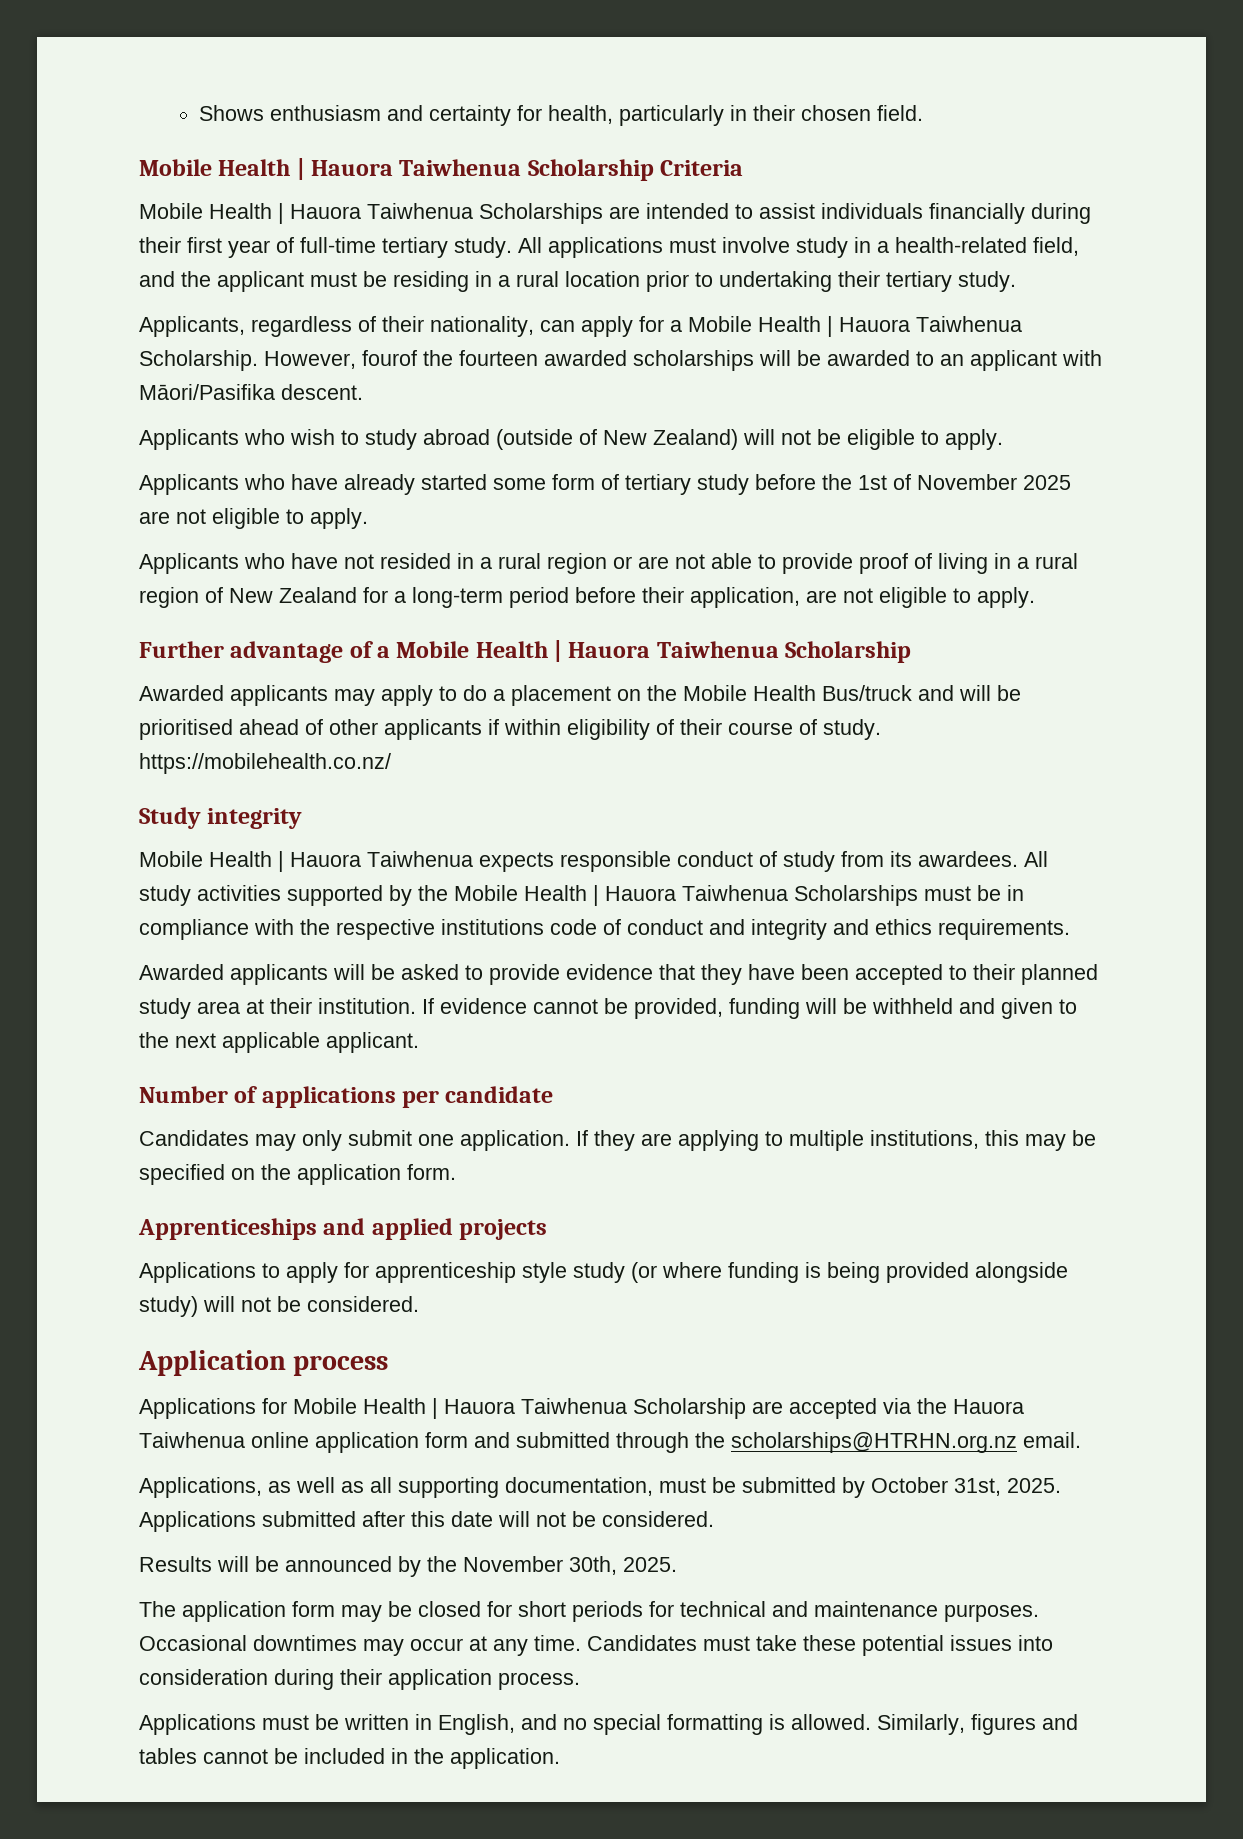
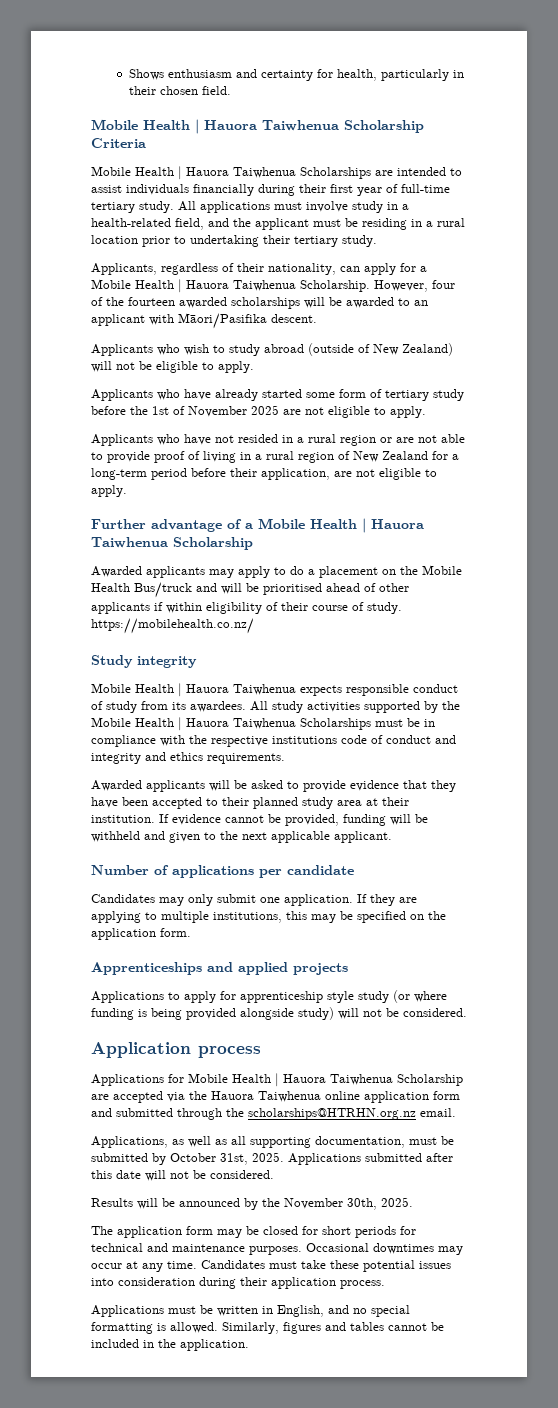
- However, fourof the fourteen awarded scholarships will be awarded to an applicant with Māori/Pasifika descent.
+ However, four of the fourteen awarded scholarships will be awarded to an applicant with Māori/Pasifika descent.

